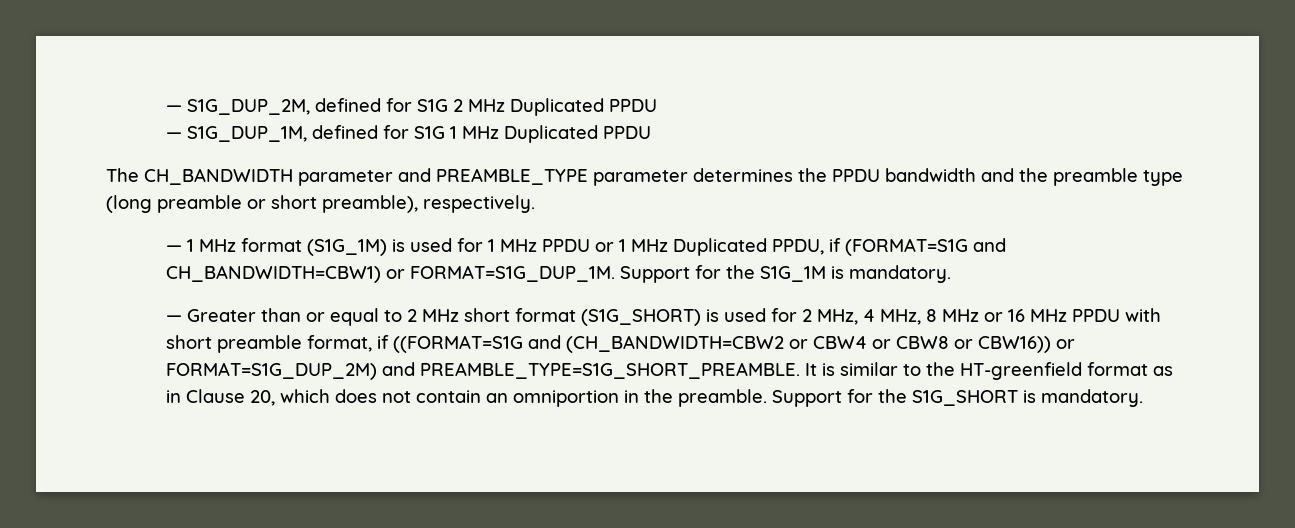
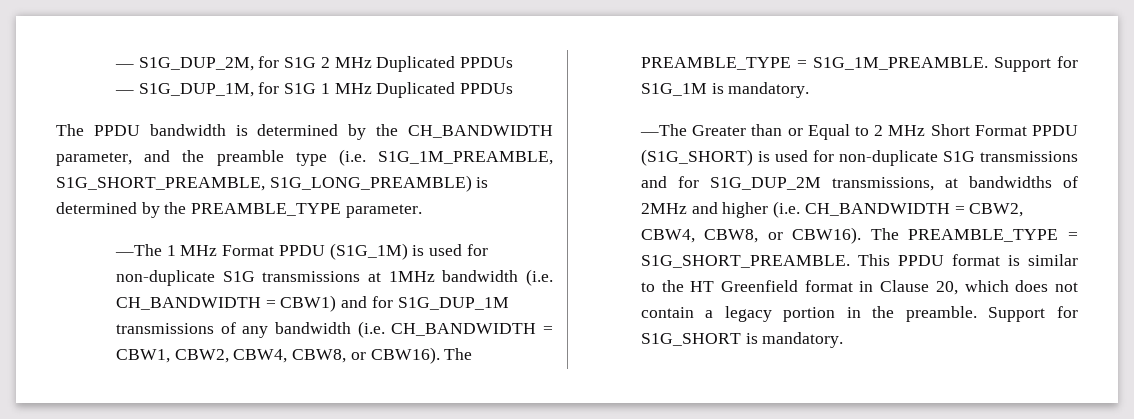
- — S1G_DUP_2M, defined for S1G 2 MHz Duplicated PPDU
+ — S1G_DUP_2M, for S1G 2 MHz Duplicated PPDUs
- — S1G_DUP_1M, defined for S1G 1 MHz Duplicated PPDU
- The CH_BANDWIDTH parameter and PREAMBLE_TYPE parameter determines the PPDU bandwidth and the preamble type (long preamble or short preamble), respectively.
- — 1 MHz format (S1G_1M) is used for 1 MHz PPDU or 1 MHz Duplicated PPDU, if (FORMAT=S1G and CH_BANDWIDTH=CBW1) or FORMAT=S1G_DUP_1M. Support for the S1G_1M is mandatory.
+ — S1G_DUP_1M, for S1G 1 MHz Duplicated PPDUs
+ The PPDU bandwidth is determined by the CH_BANDWIDTH parameter, and the preamble type (i.e. S1G_1M_PREAMBLE, S1G_SHORT_PREAMBLE, S1G_LONG_PREAMBLE) is determined by the PREAMBLE_TYPE parameter.
+ —The 1 MHz Format PPDU (S1G_1M) is used for non-duplicate S1G transmissions at 1MHz bandwidth (i.e. CH_BANDWIDTH = CBW1) and for S1G_DUP_1M transmissions of any bandwidth (i.e. CH_BANDWIDTH = CBW1, CBW2, CBW4, CBW8, or CBW16). The PREAMBLE_TYPE = S1G_1M_PREAMBLE. Support for S1G_1M is mandatory.
- — Greater than or equal to 2 MHz short format (S1G_SHORT) is used for 2 MHz, 4 MHz, 8 MHz or 16 MHz PPDU with short preamble format, if ((FORMAT=S1G and (CH_BANDWIDTH=CBW2 or CBW4 or CBW8 or CBW16)) or FORMAT=S1G_DUP_2M) and PREAMBLE_TYPE=S1G_SHORT_PREAMBLE. It is similar to the HT-greenfield format as in Clause 20, which does not contain an omniportion in the preamble.
+ —The Greater than or Equal to 2 MHz Short Format PPDU (S1G_SHORT) is used for non-duplicate S1G transmissions and for S1G_DUP_2M transmissions, at bandwidths of 2MHz and higher (i.e. CH_BANDWIDTH = CBW2, CBW4, CBW8, or CBW16). The PREAMBLE_TYPE = S1G_SHORT_PREAMBLE. This PPDU format is similar to the HT Greenfield format in Clause 20, which does not contain a legacy portion in the preamble.
- Support for the S1G_SHORT is mandatory.
+ Support for S1G_SHORT is mandatory.

